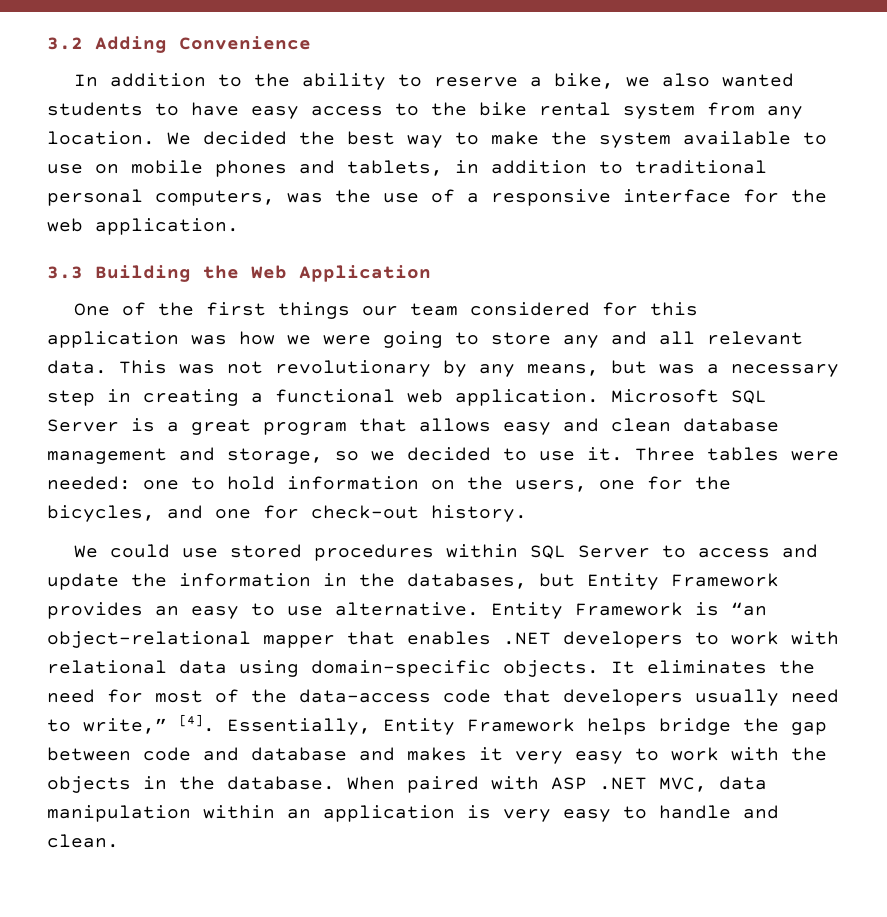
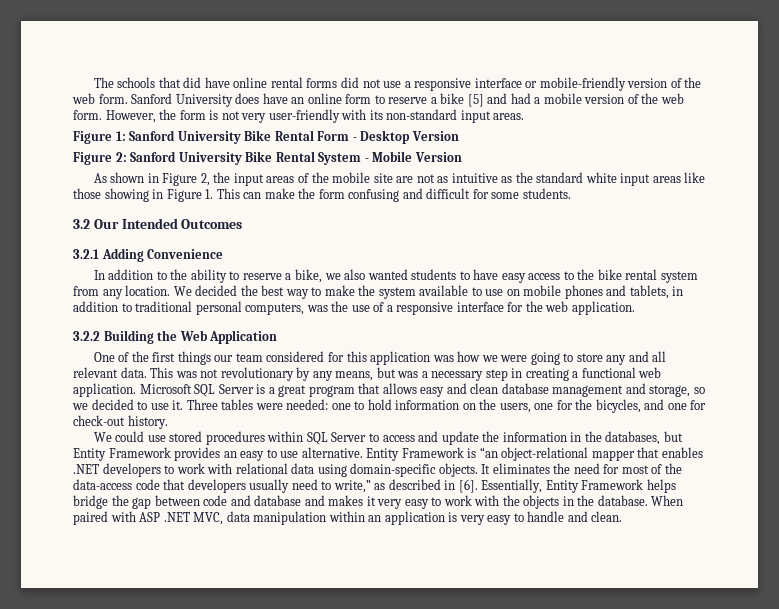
- 3.2 Adding Convenience
+ The schools that did have online rental forms did not use a responsive interface or mobile-friendly version of the web form. Sanford University does have an online form to reserve a bike [5] and had a mobile version of the web form. However, the form is not very user-friendly with its non-standard input areas.
+ Figure 1: Sanford University Bike Rental Form - Desktop Version
+ Figure 2: Sanford University Bike Rental System - Mobile Version
+ As shown in Figure 2, the input areas of the mobile site are not as intuitive as the standard white input areas like those showing in Figure 1. This can make the form confusing and difficult for some students.
+ 3.2 Our Intended Outcomes
+ 3.2.1 Adding Convenience
- 3.3 Building the Web Application
+ 3.2.2 Building the Web Application
- It eliminates the need for most of the data-access code that developers usually need to write,” [4].
+ It eliminates the need for most of the data-access code that developers usually need to write,” as described in [6].

